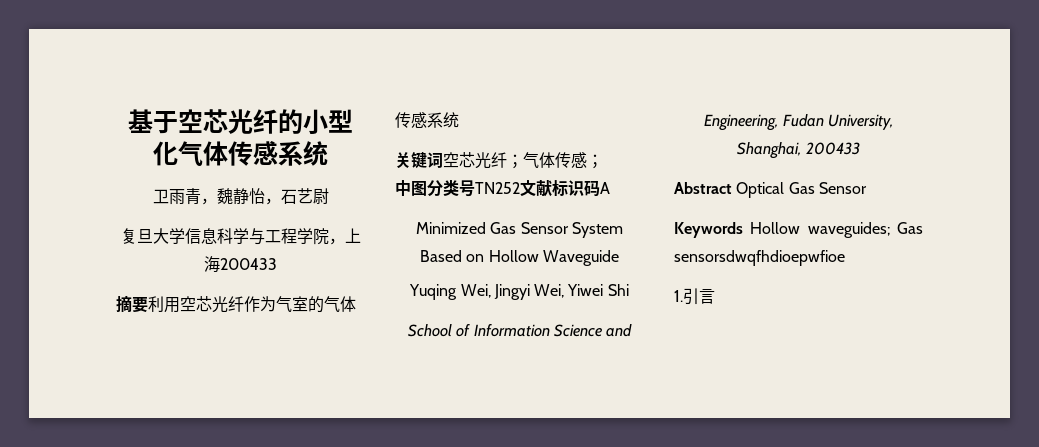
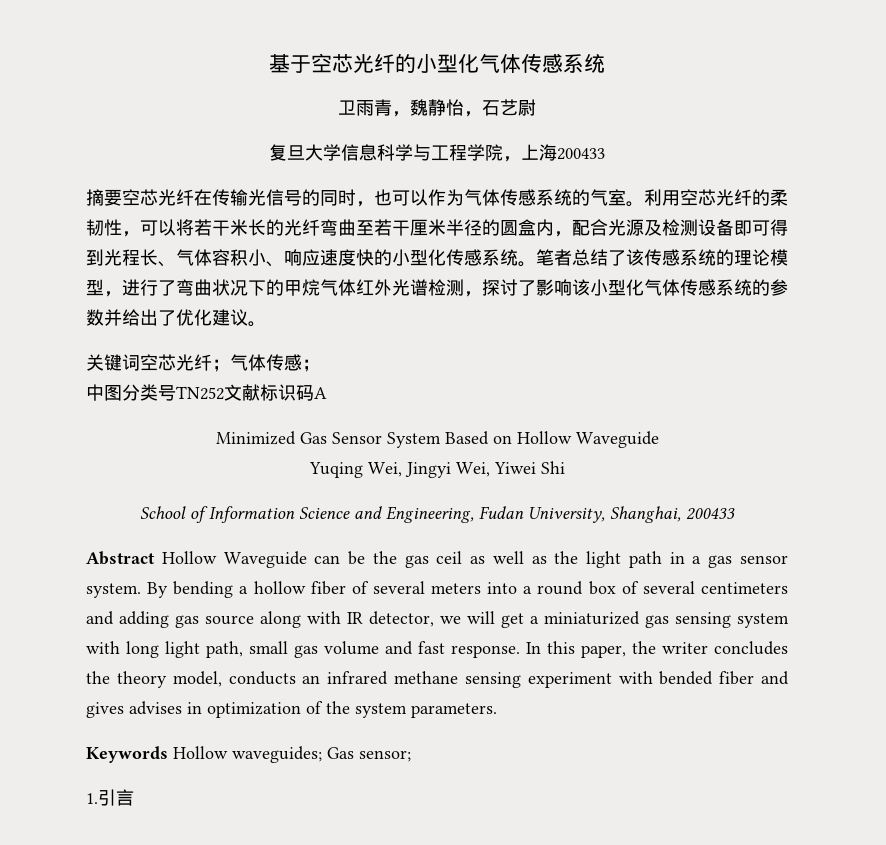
- 摘要利用空芯光纤作为气室的气体传感系统
+ 摘要空芯光纤在传输光信号的同时，也可以作为气体传感系统的气室。利用空芯光纤的柔韧性，可以将若干米长的光纤弯曲至若干厘米半径的圆盒内，配合光源及检测设备即可得到光程长、气体容积小、响应速度快的小型化传感系统。笔者总结了该传感系统的理论模型，进行了弯曲状况下的甲烷气体红外光谱检测，探讨了影响该小型化气体传感系统的参数并给出了优化建议。
- Abstract Optical Gas Sensor
+ Abstract Hollow Waveguide can be the gas ceil as well as the light path in a gas sensor system. By bending a hollow fiber of several meters into a round box of several centimeters and adding gas source along with IR detector, we will get a miniaturized gas sensing system with long light path, small gas volume and fast response. In this paper, the writer concludes the theory model, conducts an infrared methane sensing experiment with bended fiber and gives advises in optimization of the system parameters.
- Keywords Hollow waveguides; Gas sensorsdwqfhdioepwfioe
+ Keywords Hollow waveguides; Gas sensor;

